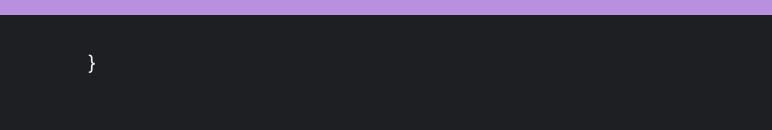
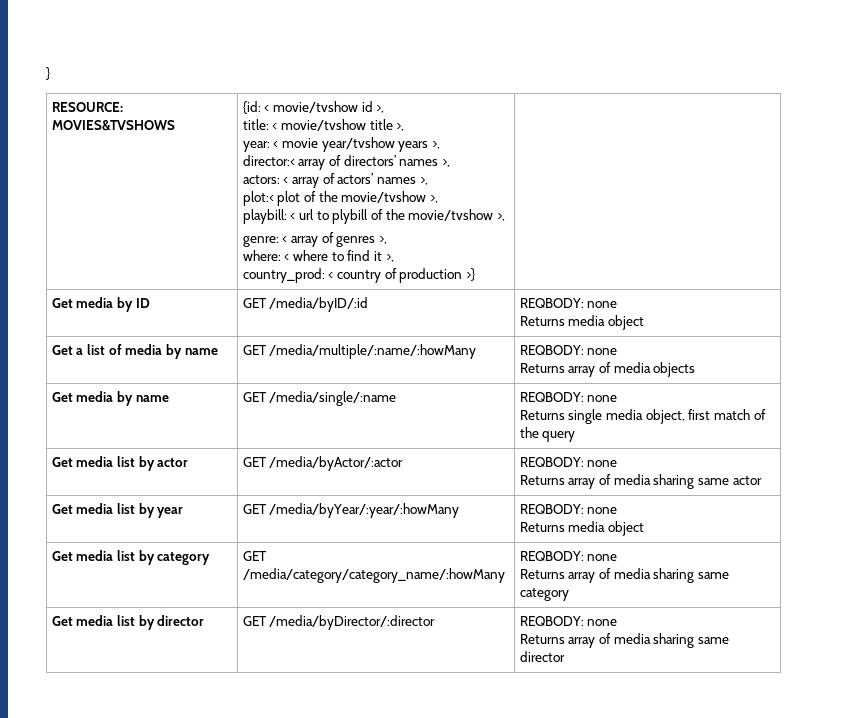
+ RESOURCE: MOVIES&TVSHOWS | {id: < movie/tvshow id >,
+ title: < movie/tvshow title >,
+ year: < movie year/tvshow years >,
+ director:< array of directors’ names >,
+ actors: < array of actors’ names >,
+ plot:< plot of the movie/tvshow >,
+ playbill: < url to plybill of the movie/tvshow >,
+ genre: < array of genres >,
+ where: < where to find it >,
+ country_prod: < country of production >} |
+ Get media by ID | GET /media/byID/:id | REQBODY: none
+ Returns media object
+ Get a list of media by name | GET /media/multiple/:name/:howMany | REQBODY: none
+ Returns array of media objects
+ Get media by name | GET /media/single/:name | REQBODY: none
+ Returns single media object, first match of the query
+ Get media list by actor | GET /media/byActor/:actor | REQBODY: none
+ Returns array of media sharing same actor
+ Get media list by year | GET /media/byYear/:year/:howMany | REQBODY: none
+ Returns media object
+ Get media list by category | GET /media/category/category_name/:howMany | REQBODY: none
+ Returns array of media sharing same category
+ Get media list by director | GET /media/byDirector/:director | REQBODY: none
+ Returns array of media sharing same director

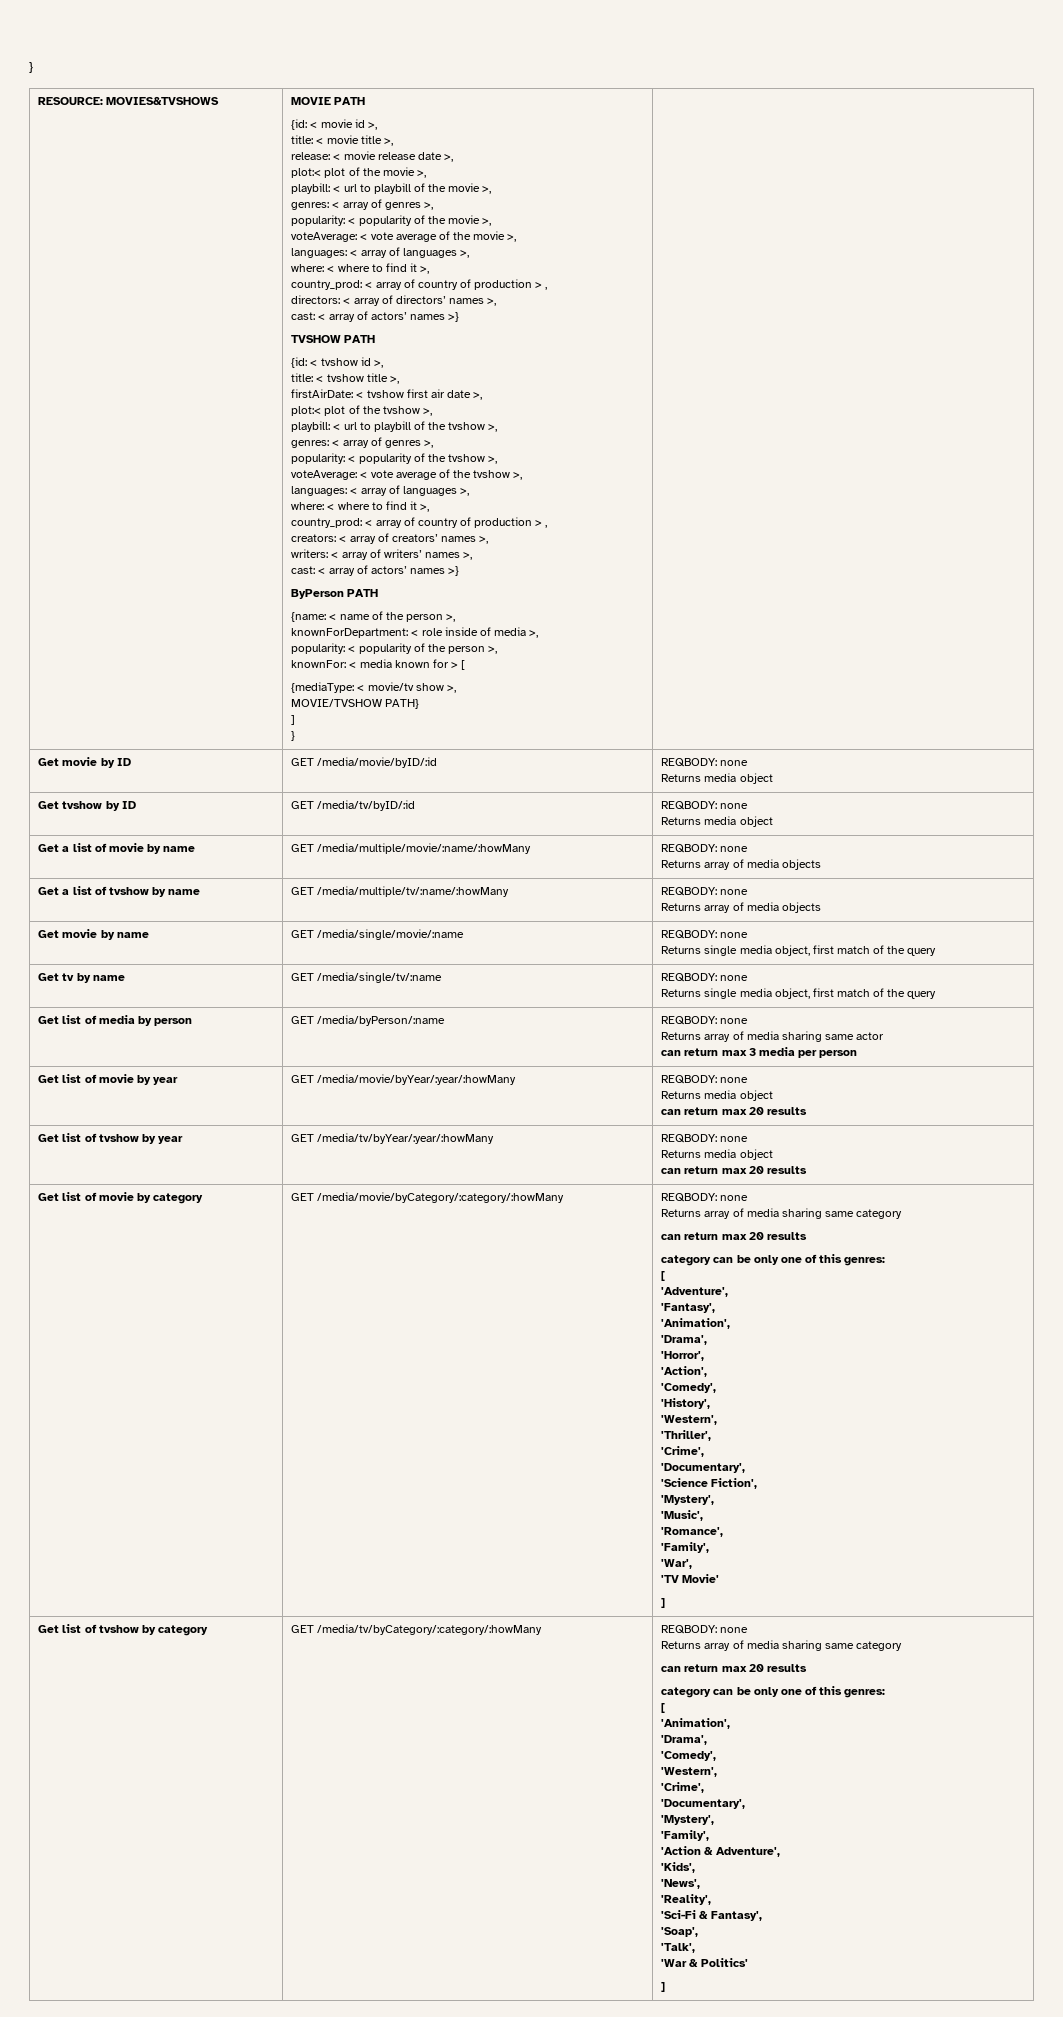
- {id: < movie/tvshow id >,
- title: < movie/tvshow title >,
- year: < movie year/tvshow years >,
- director:< array of directors’ names >,
- actors: < array of actors’ names >,
- plot:< plot of the movie/tvshow >,
- playbill: < url to plybill of the movie/tvshow >,
- genre: < array of genres >,
+ MOVIE PATH
+ {id: < movie id >,
+ title: < movie title >,
+ release: < movie release date >,
+ plot:< plot of the movie >,
+ playbill: < url to playbill of the movie >,
+ genres: < array of genres >,
+ popularity: < popularity of the movie >,
+ voteAverage: < vote average of the movie >,
+ languages: < array of languages >,
  where: < where to find it >,
- country_prod: < country of production >} |
- Get media by ID | GET /media/byID/:id | REQBODY: none
+ country_prod: < array of country of production > ,
+ directors: < array of directors’ names >,
+ cast: < array of actors’ names >}
+ TVSHOW PATH
+ {id: < tvshow id >,
+ title: < tvshow title >,
+ firstAirDate: < tvshow first air date >,
+ plot:< plot of the tvshow >,
+ playbill: < url to playbill of the tvshow >,
+ genres: < array of genres >,
+ popularity: < popularity of the tvshow >,
+ voteAverage: < vote average of the tvshow >,
+ languages: < array of languages >,
+ where: < where to find it >,
+ country_prod: < array of country of production > ,
+ creators: < array of creators’ names >,
+ writers: < array of writers’ names >,
+ cast: < array of actors’ names >}
+ ByPerson PATH
+ {name: < name of the person >,
+ knownForDepartment: < role inside of media >,
+ popularity: < popularity of the person >,
+ knownFor: < media known for > [
+ {mediaType: < movie/tv show >,
+ MOVIE/TVSHOW PATH}
+ ]
+ } |
+ Get movie by ID | GET /media/movie/byID/:id | REQBODY: none
+ Returns media object
+ Get tvshow by ID | GET /media/tv/byID/:id | REQBODY: none
- Get a list of media by name | GET /media/multiple/:name/:howMany | REQBODY: none
+ Get a list of movie by name | GET /media/multiple/movie/:name/:howMany | REQBODY: none
  Returns array of media objects
- Get media by name | GET /media/single/:name | REQBODY: none
+ Get a list of tvshow by name | GET /media/multiple/tv/:name/:howMany | REQBODY: none
+ Returns array of media objects
+ Get movie by name | GET /media/single/movie/:name | REQBODY: none
- Get media list by actor | GET /media/byActor/:actor | REQBODY: none
+ Get tv by name | GET /media/single/tv/:name | REQBODY: none
+ Returns single media object, first match of the query
+ Get list of media by person | GET /media/byPerson/:name | REQBODY: none
  Returns array of media sharing same actor
- Get media list by year | GET /media/byYear/:year/:howMany | REQBODY: none
+ can return max 3 media per person
+ Get list of movie by year | GET /media/movie/byYear/:year/:howMany | REQBODY: none
  Returns media object
- Get media list by category | GET /media/category/category_name/:howMany | REQBODY: none
+ can return max 20 results
+ Get list of tvshow by year | GET /media/tv/byYear/:year/:howMany | REQBODY: none
+ Returns media object
+ can return max 20 results
+ Get list of movie by category | GET /media/movie/byCategory/:category/:howMany | REQBODY: none
  Returns array of media sharing same category
- Get media list by director | GET /media/byDirector/:director | REQBODY: none
- Returns array of media sharing same director
+ can return max 20 results
+ category can be only one of this genres:
+ [
+ 'Adventure',
+ 'Fantasy',
+ 'Animation',
+ 'Drama',
+ 'Horror',
+ 'Action',
+ 'Comedy',
+ 'History',
+ 'Western',
+ 'Thriller',
+ 'Crime',
+ 'Documentary',
+ 'Science Fiction',
+ 'Mystery',
+ 'Music',
+ 'Romance',
+ 'Family',
+ 'War',
+ 'TV Movie'
+ ]
+ Get list of tvshow by category | GET /media/tv/byCategory/:category/:howMany | REQBODY: none
+ Returns array of media sharing same category
+ can return max 20 results
+ category can be only one of this genres:
+ [
+ 'Animation',
+ 'Drama',
+ 'Comedy',
+ 'Western',
+ 'Crime',
+ 'Documentary',
+ 'Mystery',
+ 'Family',
+ 'Action & Adventure',
+ 'Kids',
+ 'News',
+ 'Reality',
+ 'Sci-Fi & Fantasy',
+ 'Soap',
+ 'Talk',
+ 'War & Politics'
+ ]

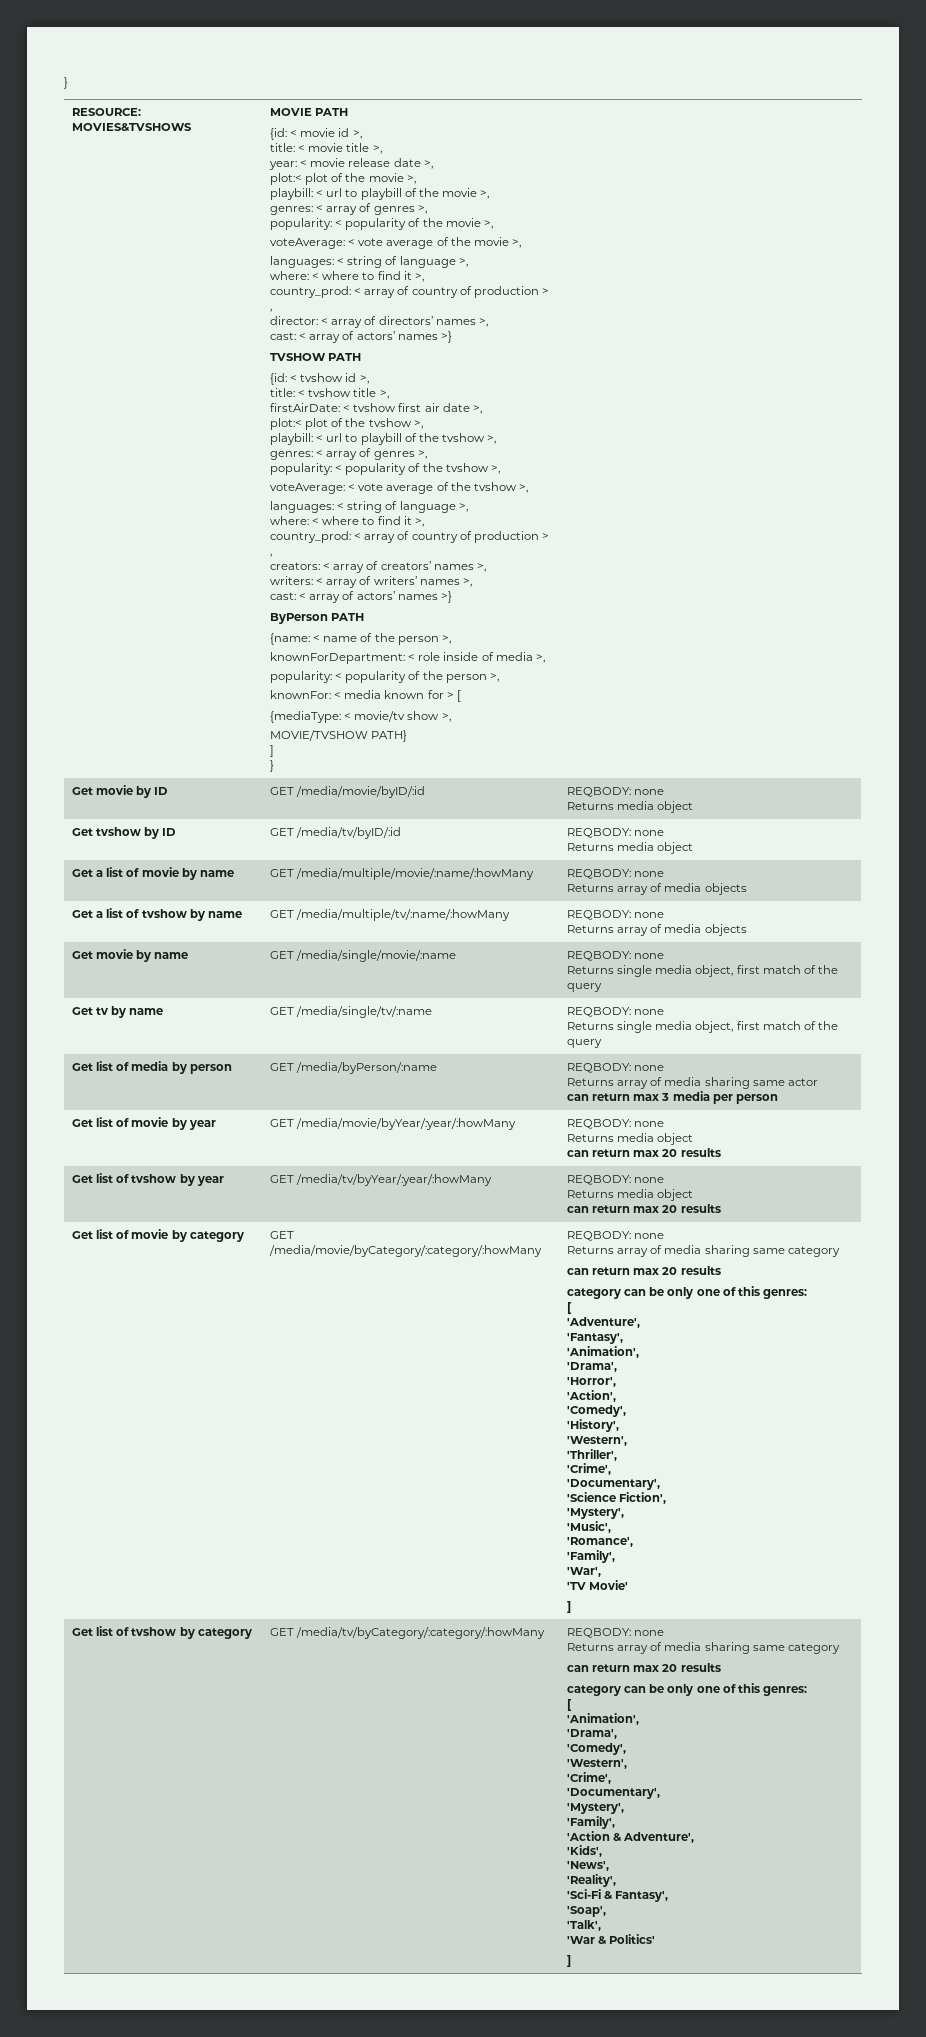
- release: < movie release date >,
+ year: < movie release date >,
  voteAverage: < vote average of the movie >,
- languages: < array of languages >,
+ languages: < string of language >,
- directors: < array of directors’ names >,
+ director: < array of directors’ names >,
  voteAverage: < vote average of the tvshow >,
- languages: < array of languages >,
+ languages: < string of language >,

